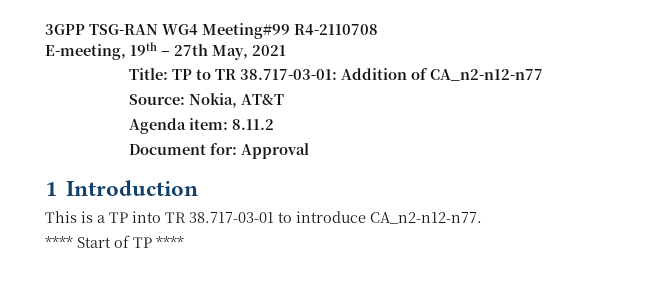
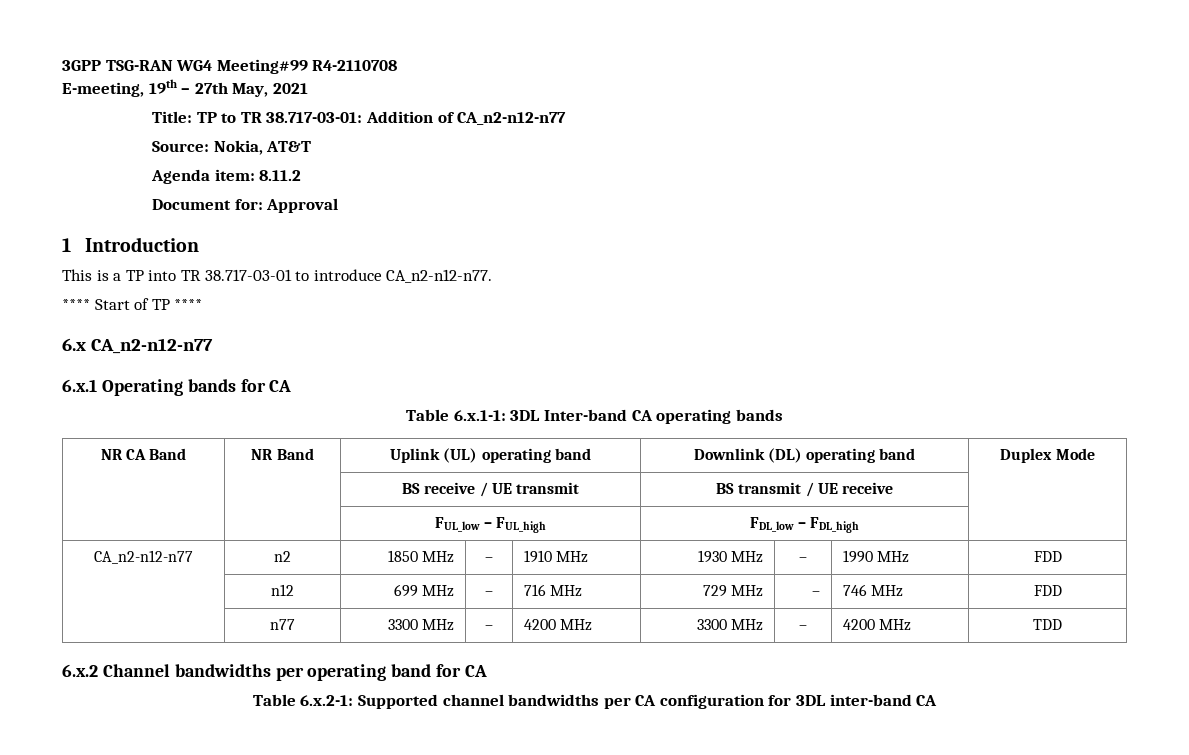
+ 6.x CA_n2-n12-n77
+ 6.x.1 Operating bands for CA
+ Table 6.x.1-1: 3DL Inter-band CA operating bands
+ NR CA Band | NR Band | Uplink (UL) operating band | Downlink (DL) operating band | Duplex Mode
+ | | BS receive / UE transmit | BS transmit / UE receive |
+ | | FUL_low – FUL_high | FDL_low – FDL_high |
+ CA_n2-n12-n77 | n2 | 1850 MHz | – | 1910 MHz | 1930 MHz | – | 1990 MHz | FDD
+ | n12 | 699 MHz | – | 716 MHz | 729 MHz | – | 746 MHz | FDD
+ | n77 | 3300 MHz | – | 4200 MHz | 3300 MHz | – | 4200 MHz | TDD
+ 6.x.2 Channel bandwidths per operating band for CA
+ Table 6.x.2-1: Supported channel bandwidths per CA configuration for 3DL inter-band CA

